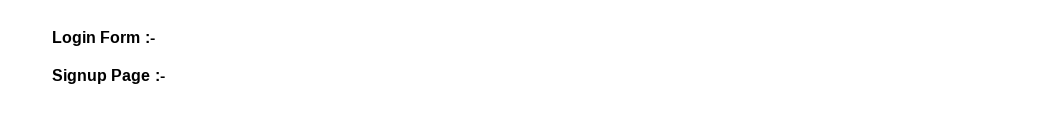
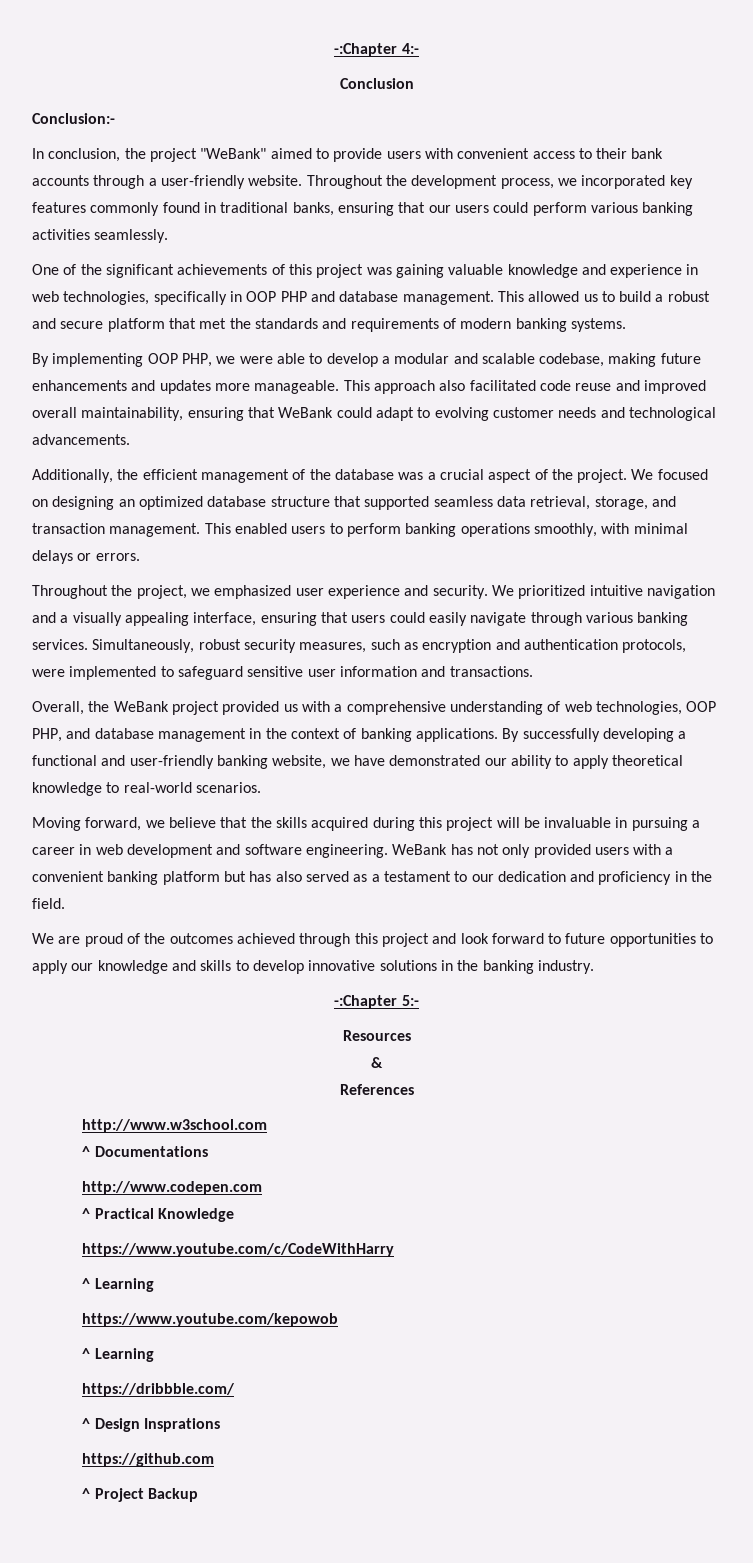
- Login Form :-
- Signup Page :-
+ -:Chapter 4:-
+ Conclusion
+ Conclusion:-
+ In conclusion, the project "WeBank" aimed to provide users with convenient access to their bank accounts through a user-friendly website. Throughout the development process, we incorporated key features commonly found in traditional banks, ensuring that our users could perform various banking activities seamlessly.
+ One of the significant achievements of this project was gaining valuable knowledge and experience in web technologies, specifically in OOP PHP and database management. This allowed us to build a robust and secure platform that met the standards and requirements of modern banking systems.
+ By implementing OOP PHP, we were able to develop a modular and scalable codebase, making future enhancements and updates more manageable. This approach also facilitated code reuse and improved overall maintainability, ensuring that WeBank could adapt to evolving customer needs and technological advancements.
+ Additionally, the efficient management of the database was a crucial aspect of the project. We focused on designing an optimized database structure that supported seamless data retrieval, storage, and transaction management. This enabled users to perform banking operations smoothly, with minimal delays or errors.
+ Throughout the project, we emphasized user experience and security. We prioritized intuitive navigation and a visually appealing interface, ensuring that users could easily navigate through various banking services. Simultaneously, robust security measures, such as encryption and authentication protocols, were implemented to safeguard sensitive user information and transactions.
+ Overall, the WeBank project provided us with a comprehensive understanding of web technologies, OOP PHP, and database management in the context of banking applications. By successfully developing a functional and user-friendly banking website, we have demonstrated our ability to apply theoretical knowledge to real-world scenarios.
+ Moving forward, we believe that the skills acquired during this project will be invaluable in pursuing a career in web development and software engineering. WeBank has not only provided users with a convenient banking platform but has also served as a testament to our dedication and proficiency in the field.
+ We are proud of the outcomes achieved through this project and look forward to future opportunities to apply our knowledge and skills to develop innovative solutions in the banking industry.
+ -:Chapter 5:-
+ Resources
+ &
+ References
+ http://www.w3school.com
+ ^ Documentations
+ http://www.codepen.com
+ ^ Practical Knowledge
+ https://www.youtube.com/c/CodeWithHarry
+ ^ Learning
+ https://www.youtube.com/kepowob
+ ^ Learning
+ https://dribbble.com/
+ ^ Design Insprations
+ https://github.com
+ ^ Project Backup

